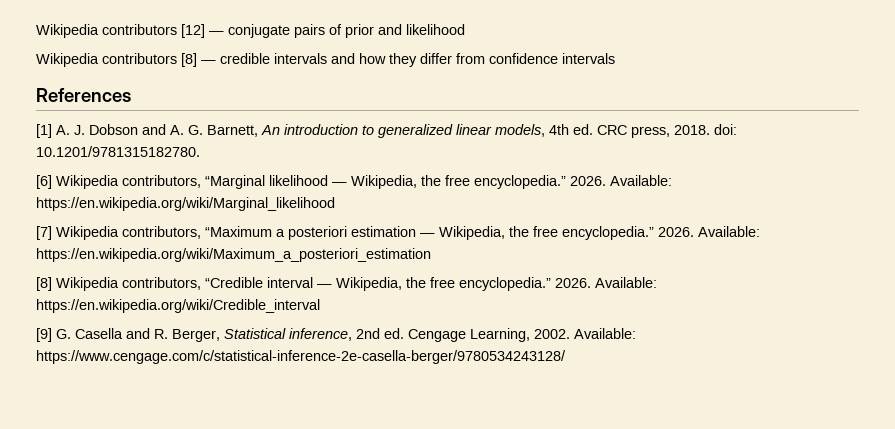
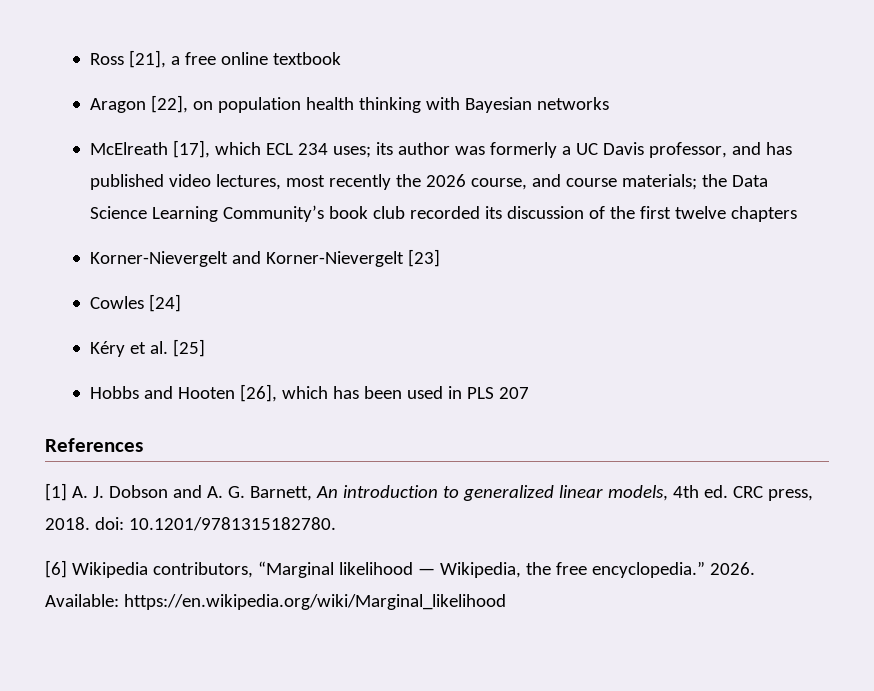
- Wikipedia contributors [12] — conjugate pairs of prior and likelihood
- Wikipedia contributors [8] — credible intervals and how they differ from confidence intervals
+ Ross [21], a free online textbook
+ Aragon [22], on population health thinking with Bayesian networks
+ McElreath [17], which ECL 234 uses; its author was formerly a UC Davis professor, and has published video lectures, most recently the 2026 course, and course materials; the Data Science Learning Community’s book club recorded its discussion of the first twelve chapters
+ Korner-Nievergelt and Korner-Nievergelt [23]
+ Cowles [24]
+ Kéry et al. [25]
+ Hobbs and Hooten [26], which has been used in PLS 207
- [7] Wikipedia contributors, “Maximum a posteriori estimation — Wikipedia, the free encyclopedia.” 2026. Available: https://en.wikipedia.org/wiki/Maximum_a_posteriori_estimation
- [8] Wikipedia contributors, “Credible interval — Wikipedia, the free encyclopedia.” 2026. Available: https://en.wikipedia.org/wiki/Credible_interval
- [9] G. Casella and R. Berger, Statistical inference, 2nd ed. Cengage Learning, 2002. Available: https://www.cengage.com/c/statistical-inference-2e-casella-berger/9780534243128/

